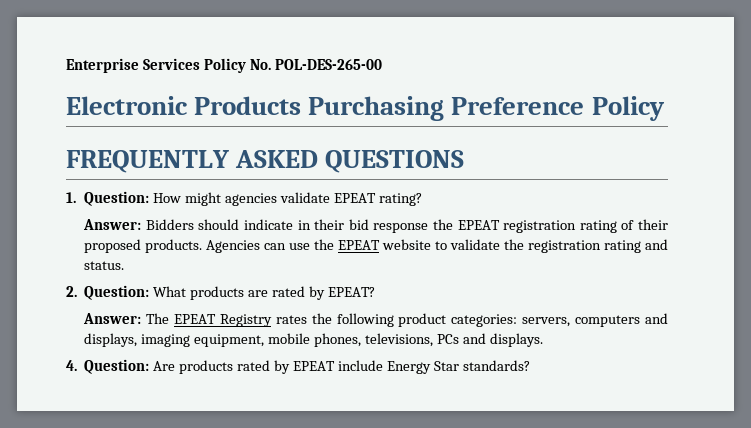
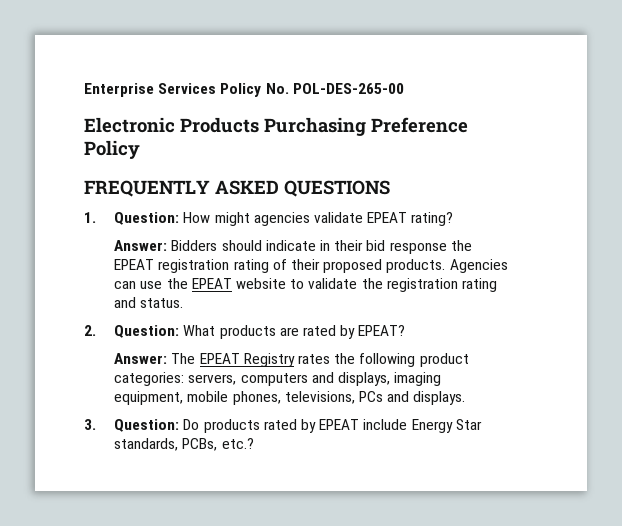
- 4. Question: Are products rated by EPEAT include Energy Star standards?
+ 3. Question: Do products rated by EPEAT include Energy Star standards, PCBs, etc.?

